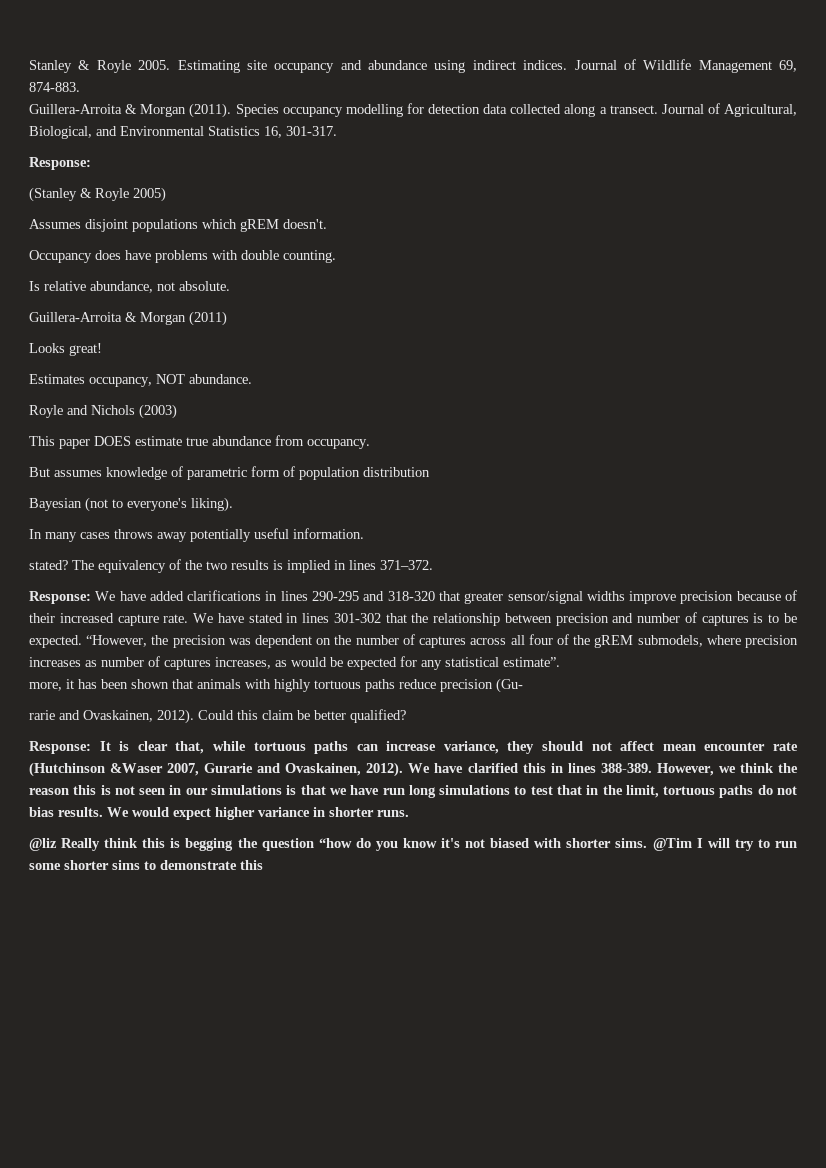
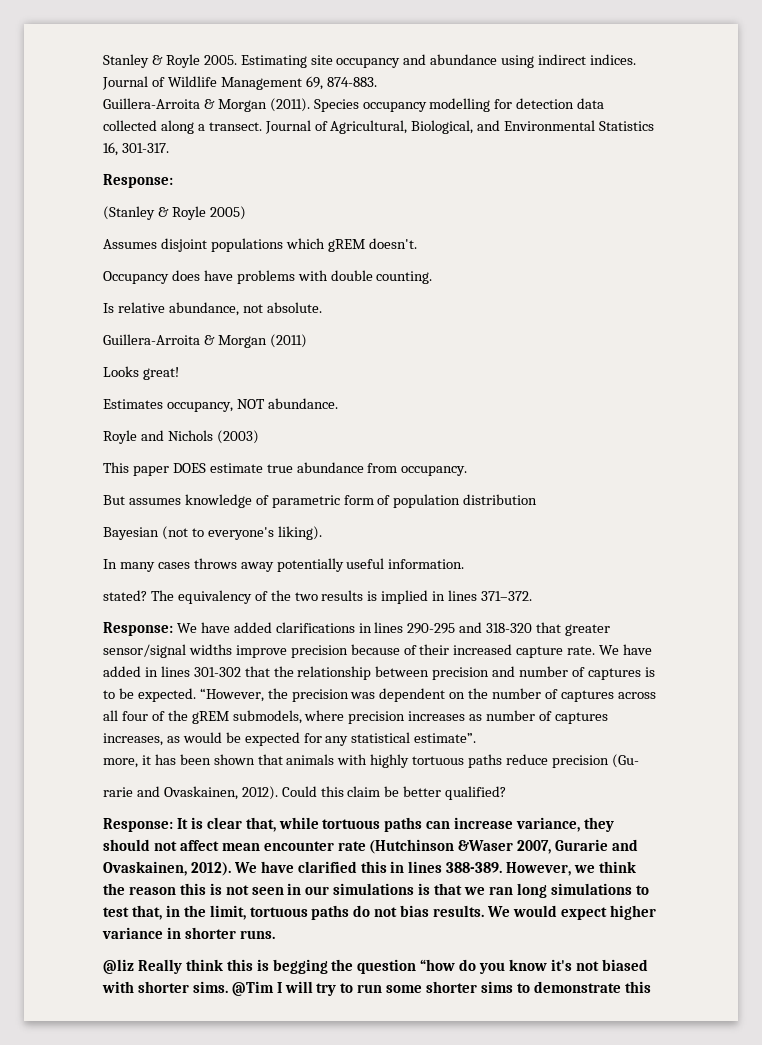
- We have stated in lines 301-302 that the relationship between precision and number of captures is to be expected.
+ We have added in lines 301-302 that the relationship between precision and number of captures is to be expected.
- However, we think the reason this is not seen in our simulations is that we have run long simulations to test that in the limit, tortuous paths do not bias results.
+ However, we think the reason this is not seen in our simulations is that we ran long simulations to test that, in the limit, tortuous paths do not bias results.

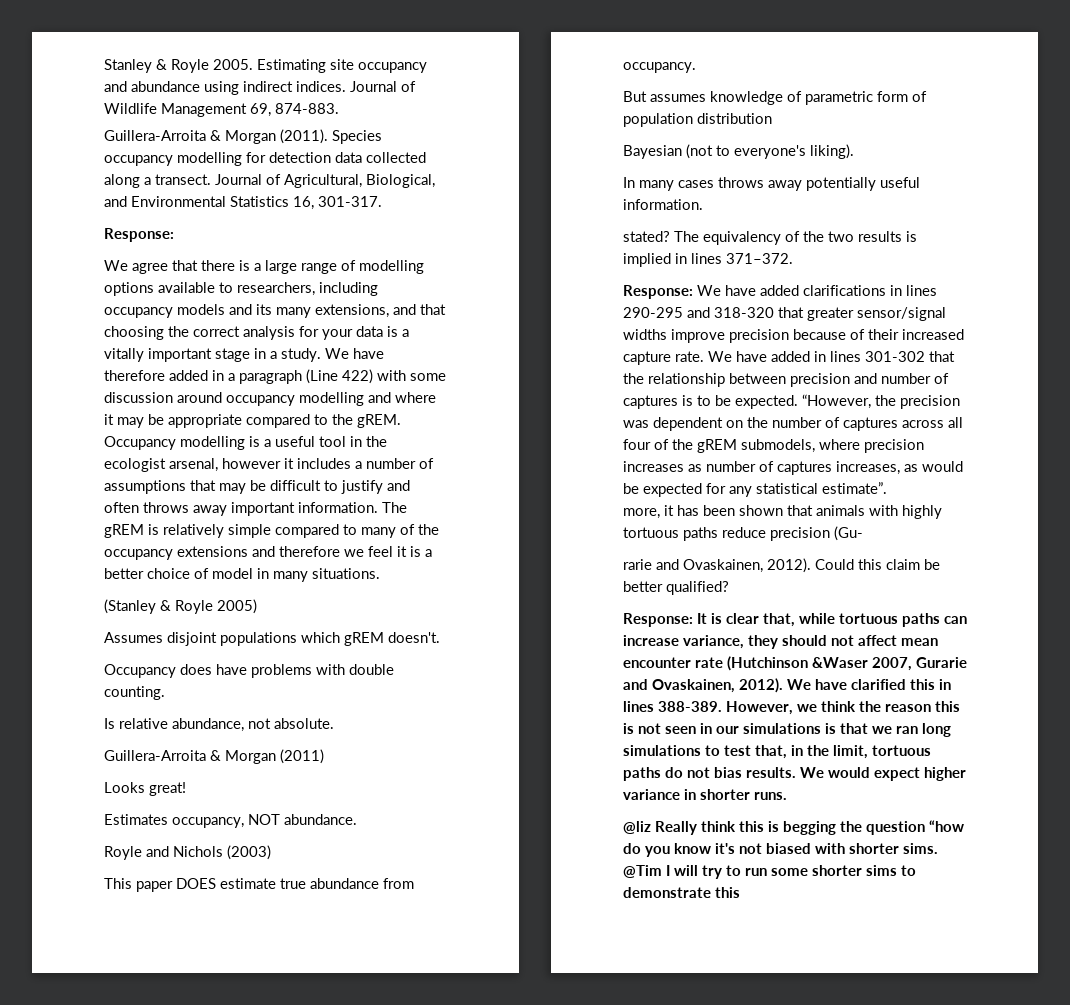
+ We agree that there is a large range of modelling options available to researchers, including occupancy models and its many extensions, and that choosing the correct analysis for your data is a vitally important stage in a study. We have therefore added in a paragraph (Line 422) with some discussion around occupancy modelling and where it may be appropriate compared to the gREM. Occupancy modelling is a useful tool in the ecologist arsenal, however it includes a number of assumptions that may be difficult to justify and often throws away important information. The gREM is relatively simple compared to many of the occupancy extensions and therefore we feel it is a better choice of model in many situations.

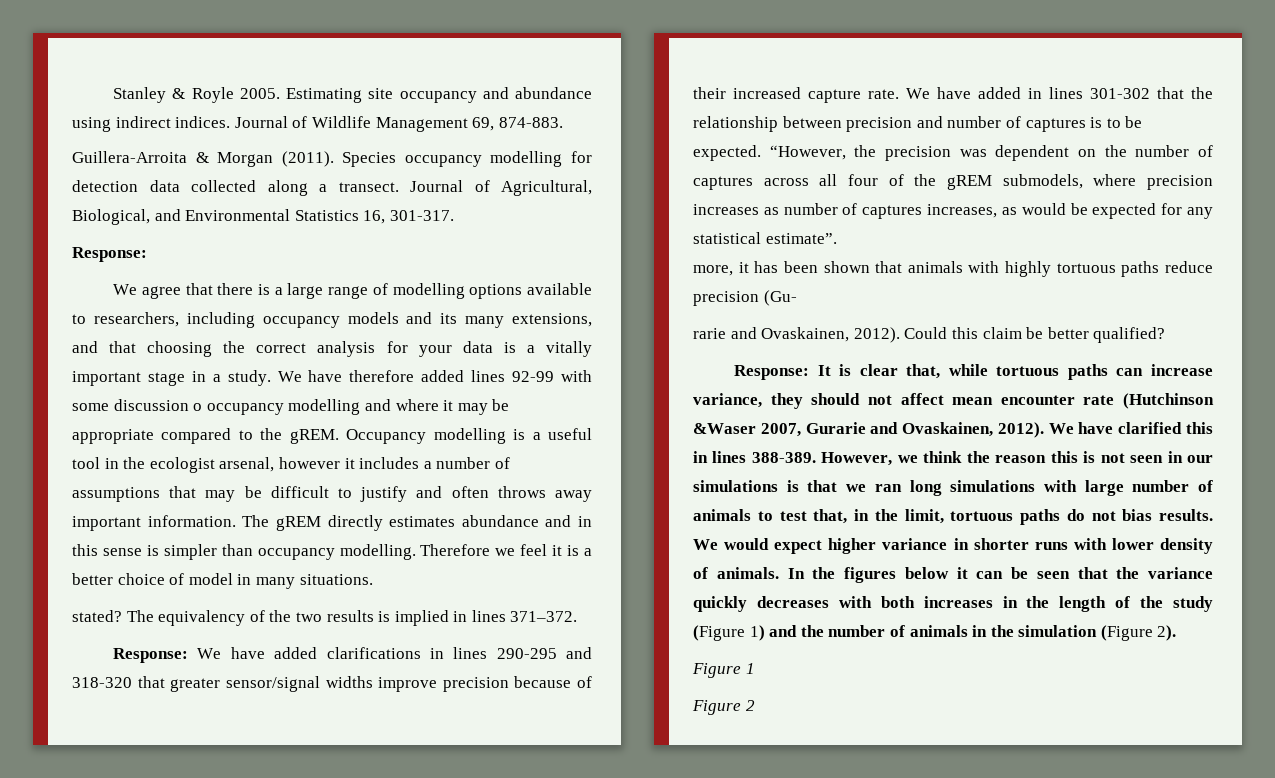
- We have therefore added in a paragraph (Line 422) with some discussion around occupancy modelling and where it may be appropriate compared to the gREM.
+ We have therefore added lines 92-99 with some discussion o occupancy modelling and where it may be appropriate compared to the gREM.
- The gREM is relatively simple compared to many of the occupancy extensions and therefore we feel it is a better choice of model in many situations.
+ The gREM directly estimates abundance and in this sense is simpler than occupancy modelling. Therefore we feel it is a better choice of model in many situations.
- (Stanley & Royle 2005)
- Assumes disjoint populations which gREM doesn't.
- Occupancy does have problems with double counting.
- Is relative abundance, not absolute.
- Guillera-Arroita & Morgan (2011)
- Looks great!
- Estimates occupancy, NOT abundance.
- Royle and Nichols (2003)
- This paper DOES estimate true abundance from occupancy.
- But assumes knowledge of parametric form of population distribution
- Bayesian (not to everyone's liking).
- In many cases throws away potentially useful information.
- However, we think the reason this is not seen in our simulations is that we ran long simulations to test that, in the limit, tortuous paths do not bias results.
+ However, we think the reason this is not seen in our simulations is that we ran long simulations with large number of animals to test that, in the limit, tortuous paths do not bias results.
- We would expect higher variance in shorter runs.
- @liz Really think this is begging the question “how do you know it's not biased with shorter sims. @Tim I will try to run some shorter sims to demonstrate this
+ We would expect higher variance in shorter runs with lower density of animals. In the figures below it can be seen that the variance quickly decreases with both increases in the length of the study (Figure 1) and the number of animals in the simulation (Figure 2).
+ Figure 1
+ Figure 2

